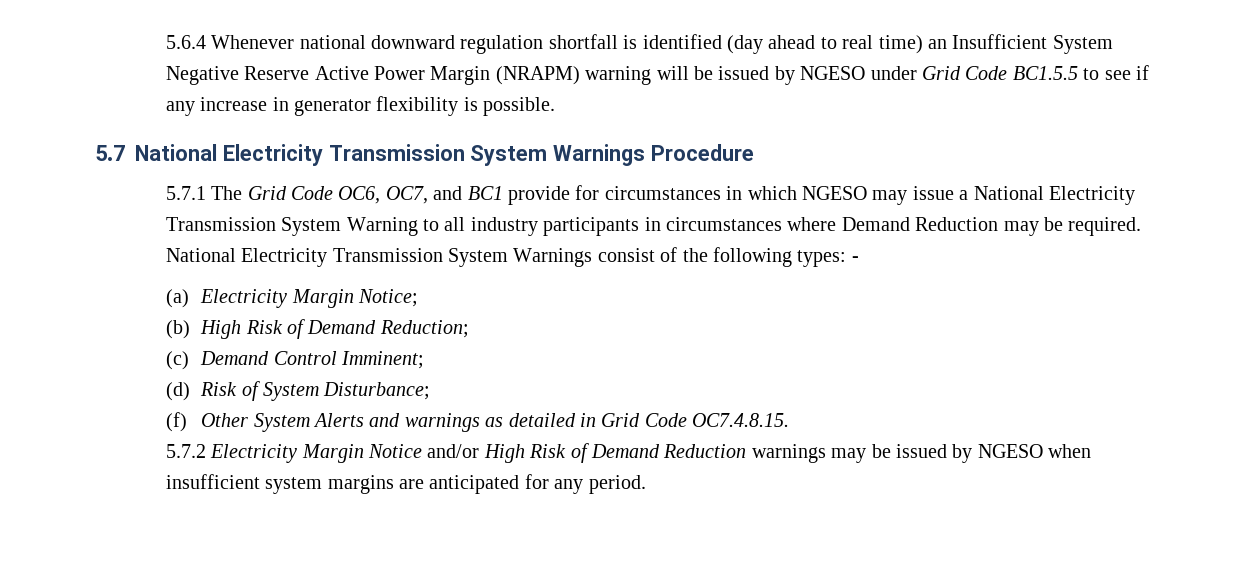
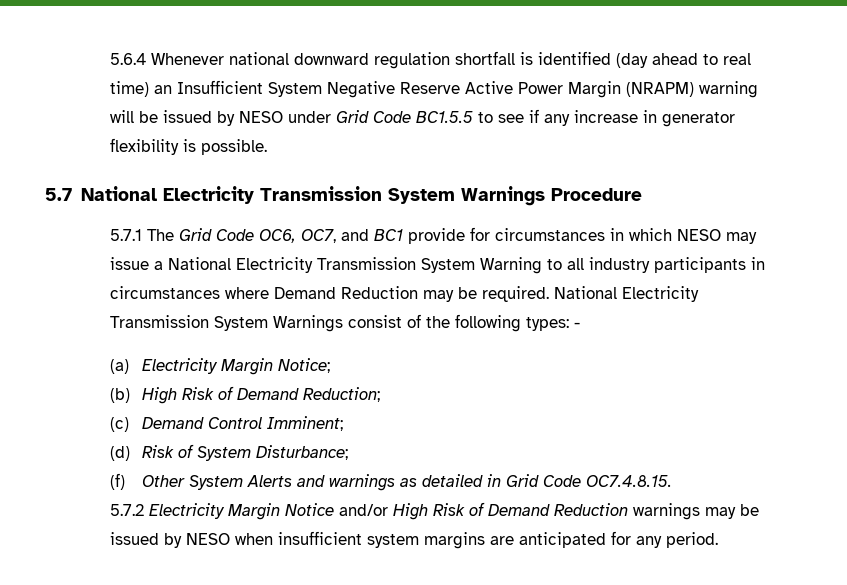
- 5.6.4 Whenever national downward regulation shortfall is identified (day ahead to real time) an Insufficient System Negative Reserve Active Power Margin (NRAPM) warning will be issued by NGESO under Grid Code BC1.5.5 to see if any increase in generator flexibility is possible.
+ 5.6.4 Whenever national downward regulation shortfall is identified (day ahead to real time) an Insufficient System Negative Reserve Active Power Margin (NRAPM) warning will be issued by NESO under Grid Code BC1.5.5 to see if any increase in generator flexibility is possible.
- 5.7.1 The Grid Code OC6, OC7, and BC1 provide for circumstances in which NGESO may issue a National Electricity Transmission System Warning to all industry participants in circumstances where Demand Reduction may be required.
+ 5.7.1 The Grid Code OC6, OC7, and BC1 provide for circumstances in which NESO may issue a National Electricity Transmission System Warning to all industry participants in circumstances where Demand Reduction may be required.
- 5.7.2 Electricity Margin Notice and/or High Risk of Demand Reduction warnings may be issued by NGESO when insufficient system margins are anticipated for any period.
+ 5.7.2 Electricity Margin Notice and/or High Risk of Demand Reduction warnings may be issued by NESO when insufficient system margins are anticipated for any period.

